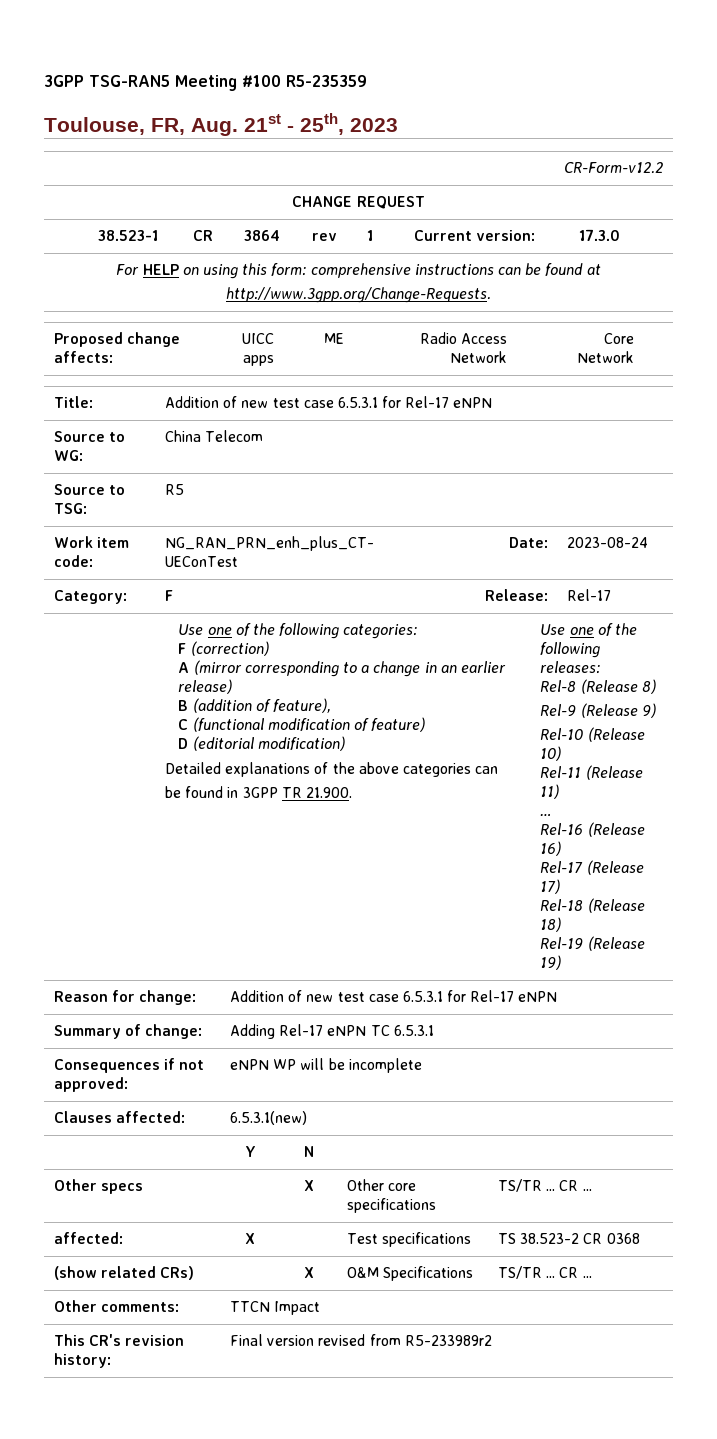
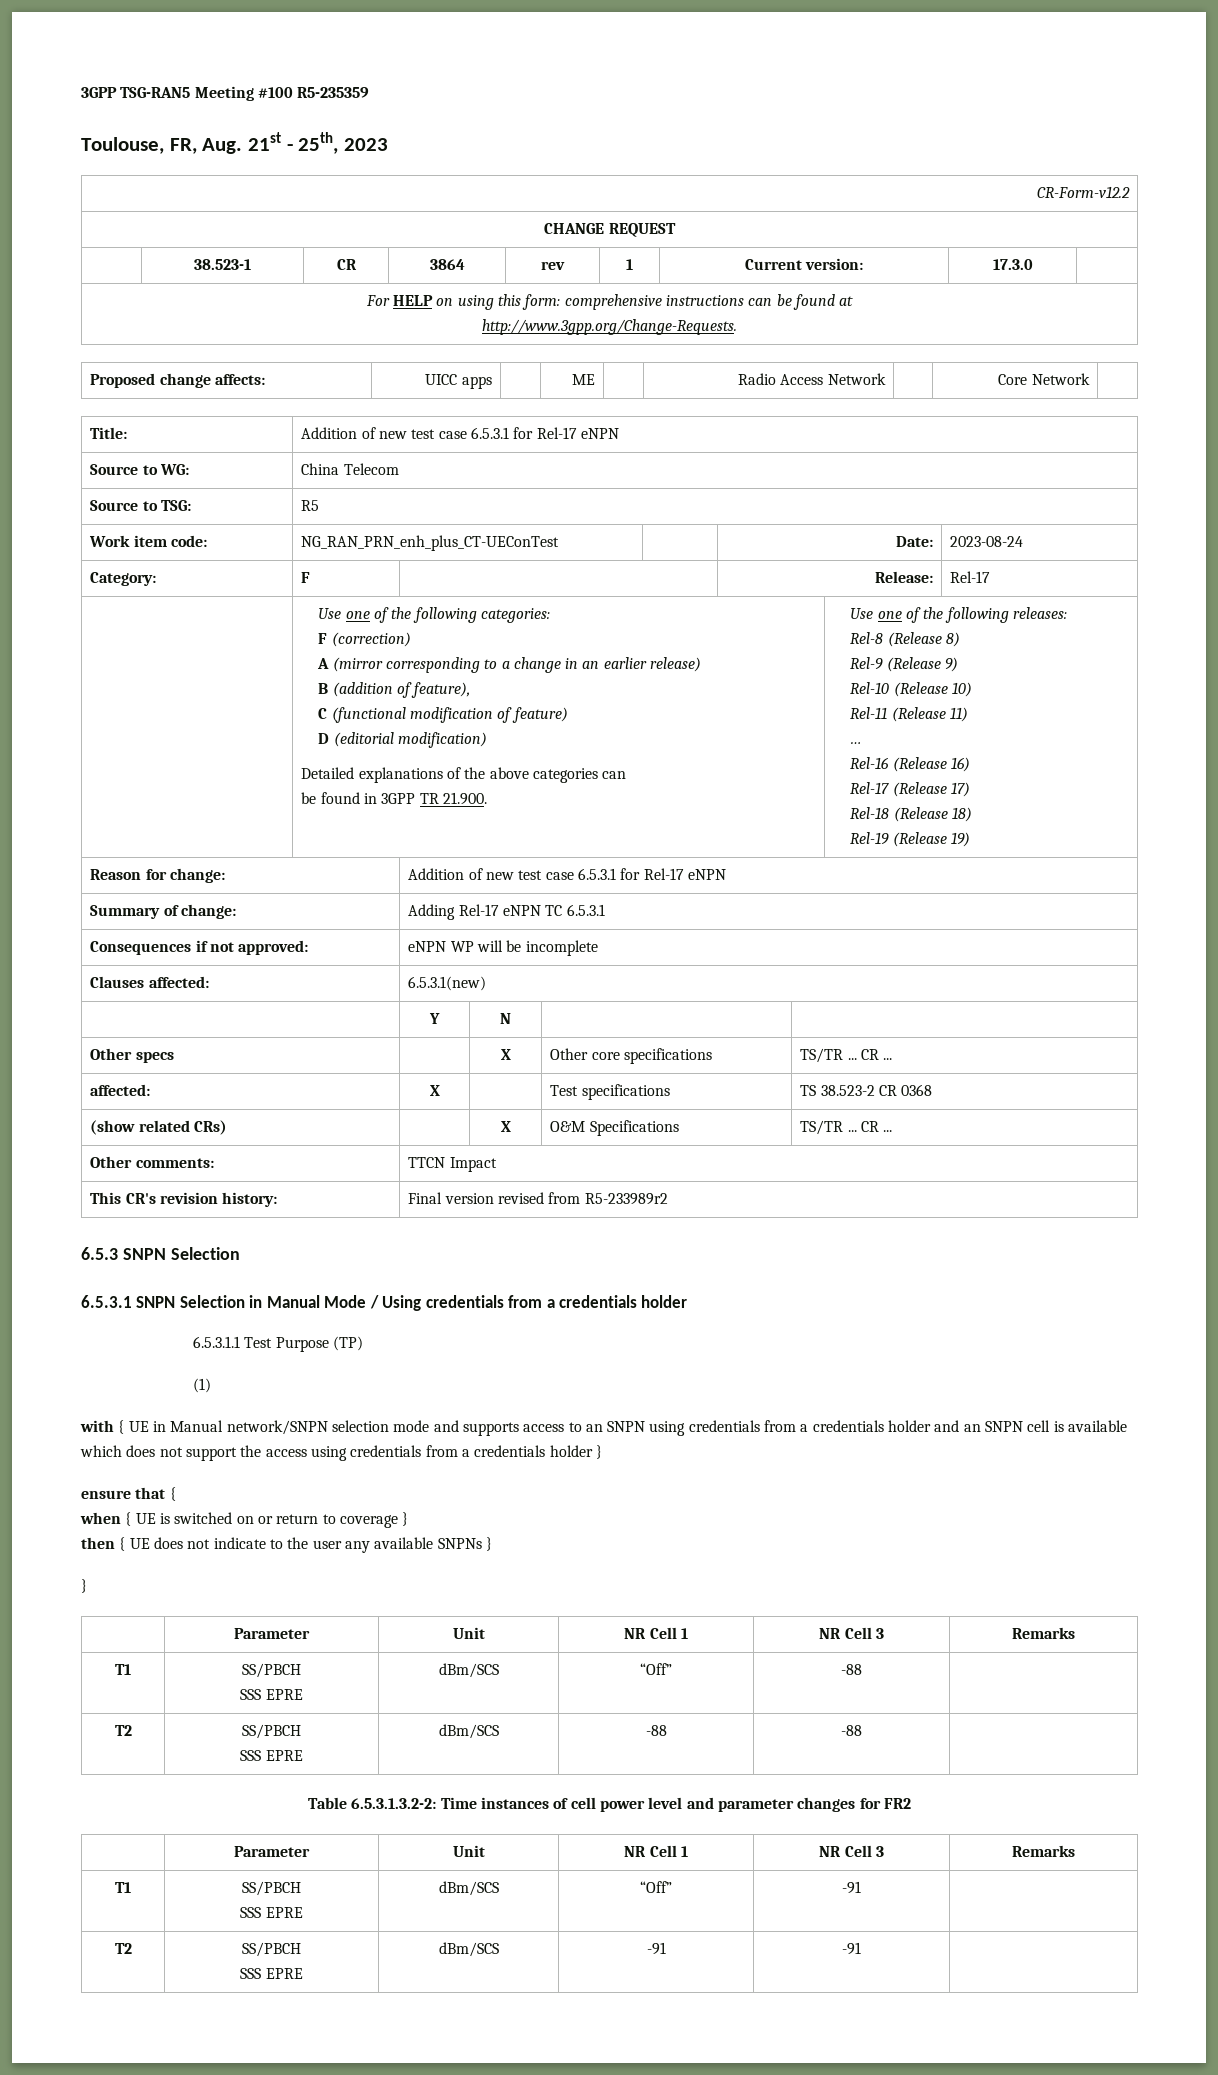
+ 6.5.3 SNPN Selection
+ 6.5.3.1 SNPN Selection in Manual Mode / Using credentials from a credentials holder
+ 6.5.3.1.1 Test Purpose (TP)
+ (1)
+ with { UE in Manual network/SNPN selection mode and supports access to an SNPN using credentials from a credentials holder and an SNPN cell is available which does not support the access using credentials from a credentials holder }
+ ensure that {
+ when { UE is switched on or return to coverage }
+ then { UE does not indicate to the user any available SNPNs }
+ }
+ | Parameter | Unit | NR Cell 1 | NR Cell 3 | Remarks
+ T1 | SS/PBCH
+ SSS EPRE | dBm/SCS | “Off” | -88 |
+ T2 | SS/PBCH
+ SSS EPRE | dBm/SCS | -88 | -88 |
+ Table 6.5.3.1.3.2-2: Time instances of cell power level and parameter changes for FR2
+ | Parameter | Unit | NR Cell 1 | NR Cell 3 | Remarks
+ T1 | SS/PBCH
+ SSS EPRE | dBm/SCS | “Off” | -91 |
+ T2 | SS/PBCH
+ SSS EPRE | dBm/SCS | -91 | -91 |

